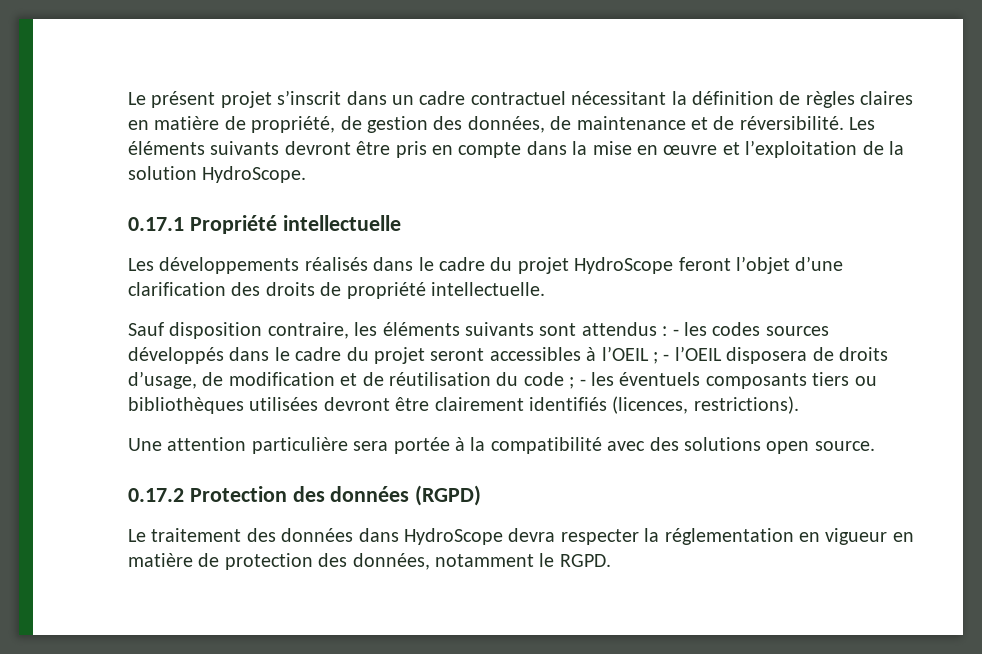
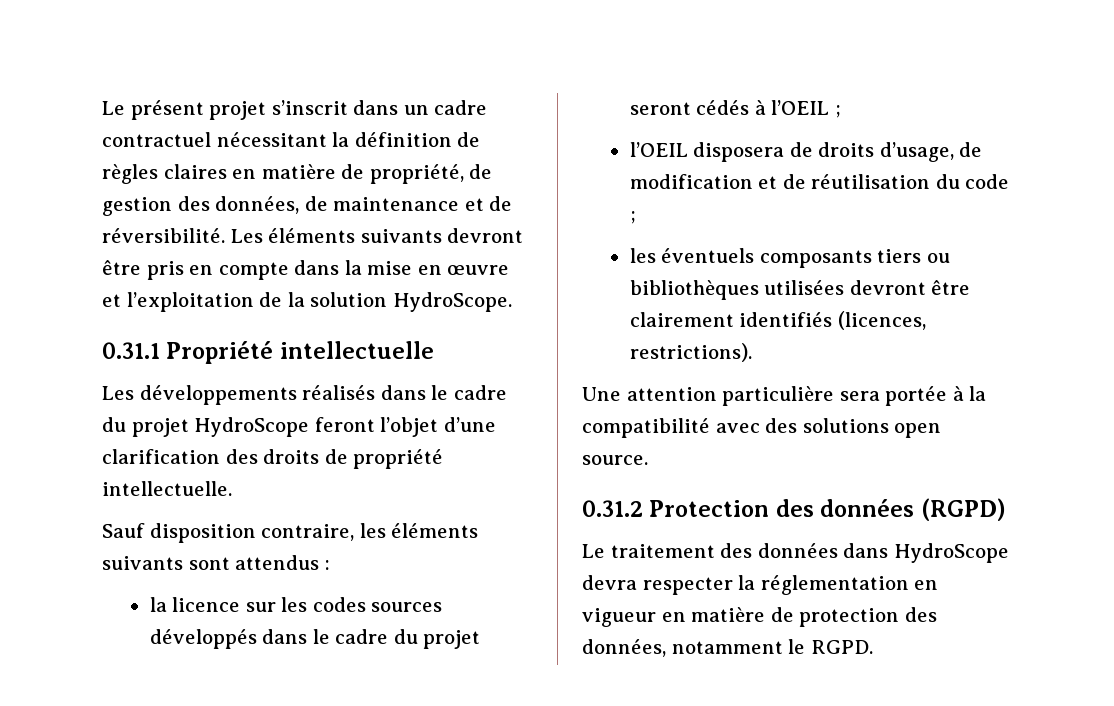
- 0.17.1 Propriété intellectuelle
+ 0.31.1 Propriété intellectuelle
- Sauf disposition contraire, les éléments suivants sont attendus : - les codes sources développés dans le cadre du projet seront accessibles à l’OEIL ; - l’OEIL disposera de droits d’usage, de modification et de réutilisation du code ; - les éventuels composants tiers ou bibliothèques utilisées devront être clairement identifiés (licences, restrictions).
+ Sauf disposition contraire, les éléments suivants sont attendus :
+ la licence sur les codes sources développés dans le cadre du projet seront cédés à l’OEIL ;
+ l’OEIL disposera de droits d’usage, de modification et de réutilisation du code ;
+ les éventuels composants tiers ou bibliothèques utilisées devront être clairement identifiés (licences, restrictions).
- 0.17.2 Protection des données (RGPD)
+ 0.31.2 Protection des données (RGPD)

